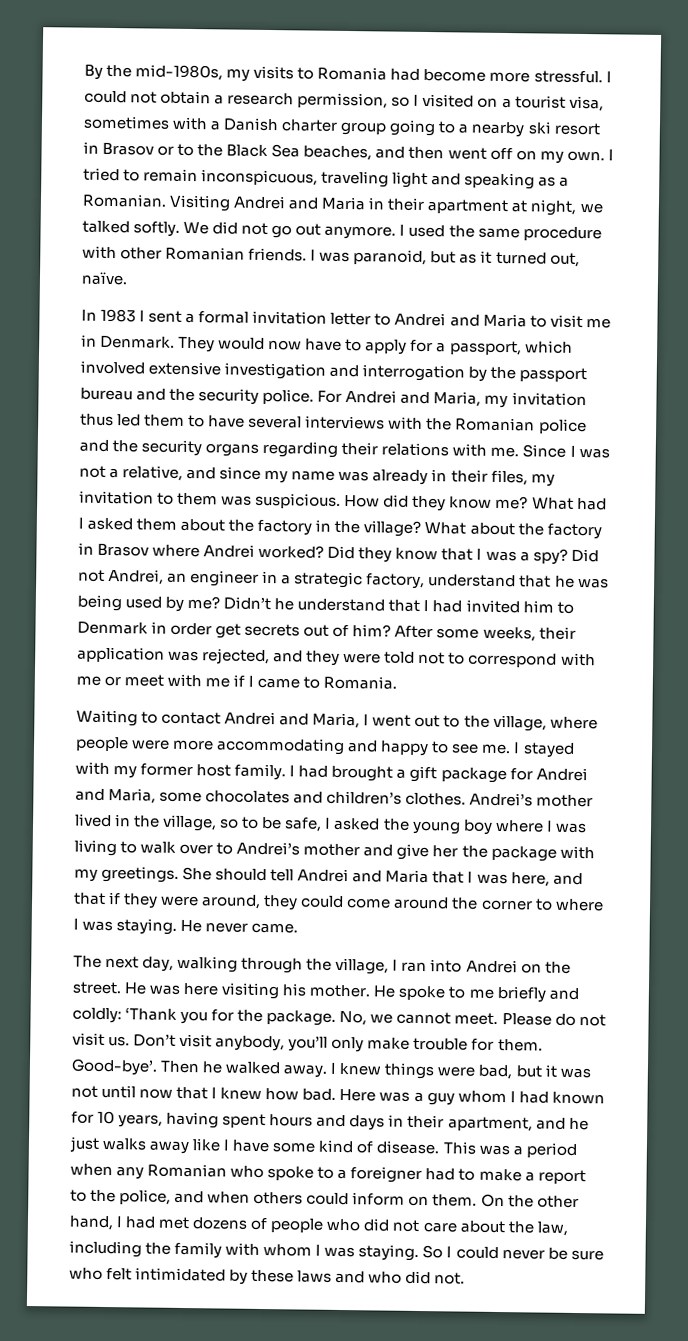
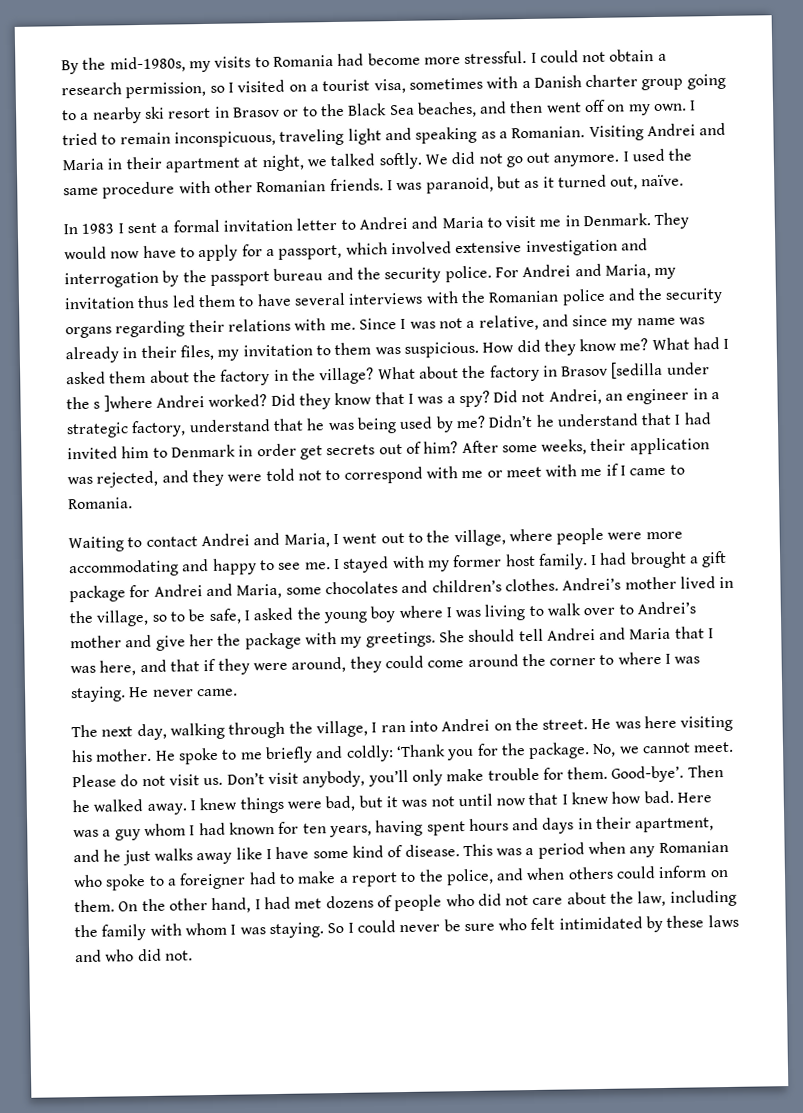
- What about the factory in Brasov where Andrei worked?
+ What about the factory in Brasov [sedilla under the s ]where Andrei worked?
- Here was a guy whom I had known for 10 years, having spent hours and days in their apartment, and he just walks away like I have some kind of disease.
+ Here was a guy whom I had known for ten years, having spent hours and days in their apartment, and he just walks away like I have some kind of disease.

